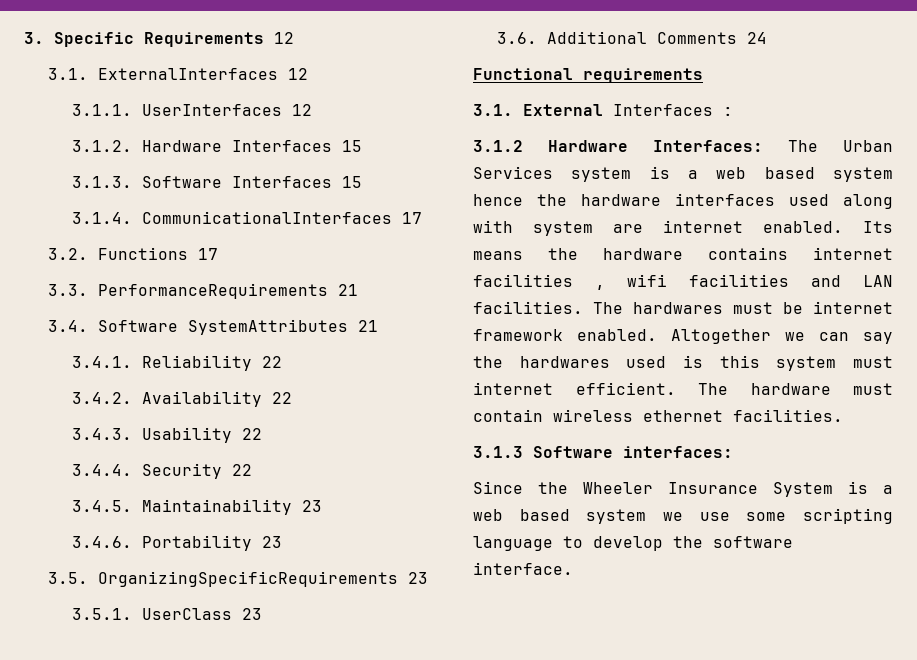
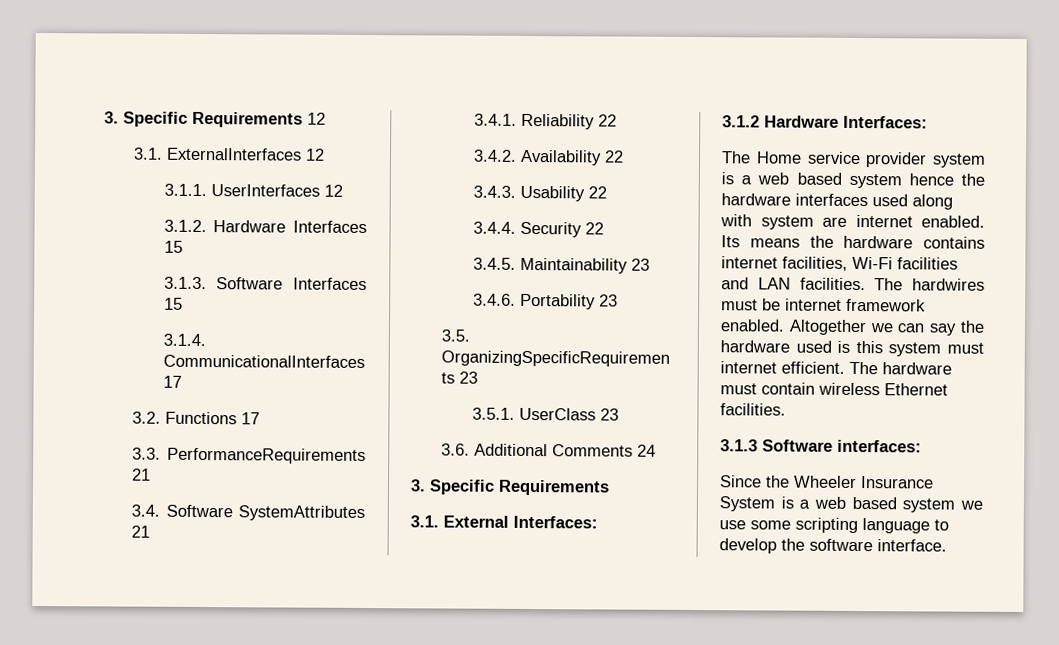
  3.6. Additional Comments 24
- Functional requirements
+ 3. Specific Requirements
- 3.1. External Interfaces :
+ 3.1. External Interfaces:
- 3.1.2 Hardware Interfaces: The Urban Services system is a web based system hence the hardware interfaces used along with system are internet enabled.
+ 3.1.2 Hardware Interfaces:
+ The Home service provider system is a web based system hence the hardware interfaces used along with system are internet enabled.
- Its means the hardware contains internet facilities , wifi facilities and LAN facilities.
+ Its means the hardware contains internet facilities, Wi-Fi facilities and LAN facilities.
- The hardwares must be internet framework enabled.
+ The hardwires must be internet framework enabled.
- Altogether we can say the hardwares used is this system must internet efficient.
+ Altogether we can say the hardware used is this system must internet efficient.
- The hardware must contain wireless ethernet facilities.
+ The hardware must contain wireless Ethernet facilities.

